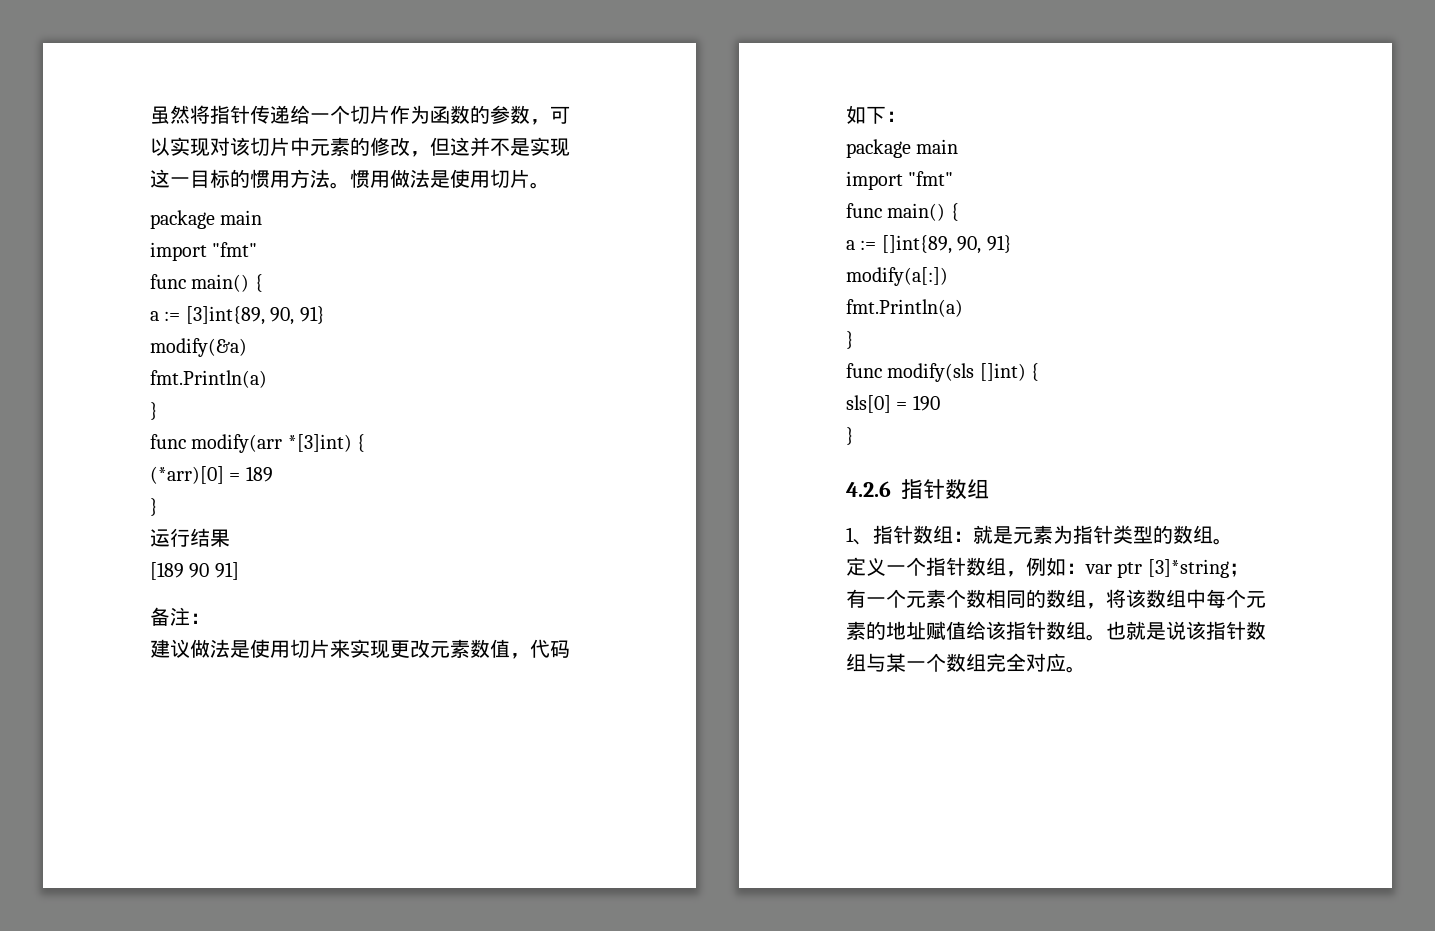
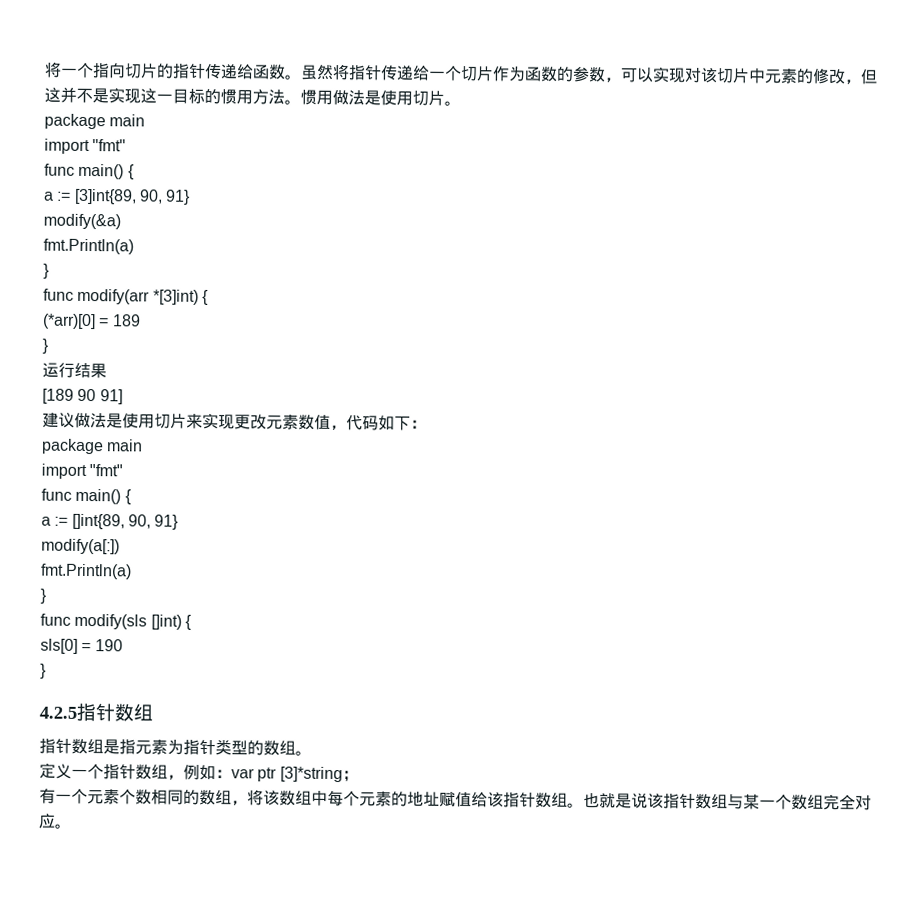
+ 将一个指向切片的指针传递给函数。
- 备注：
- 4.2.6指针数组
+ 4.2.5指针数组
- 1、指针数组：就是元素为指针类型的数组。
+ 指针数组是指元素为指针类型的数组。

